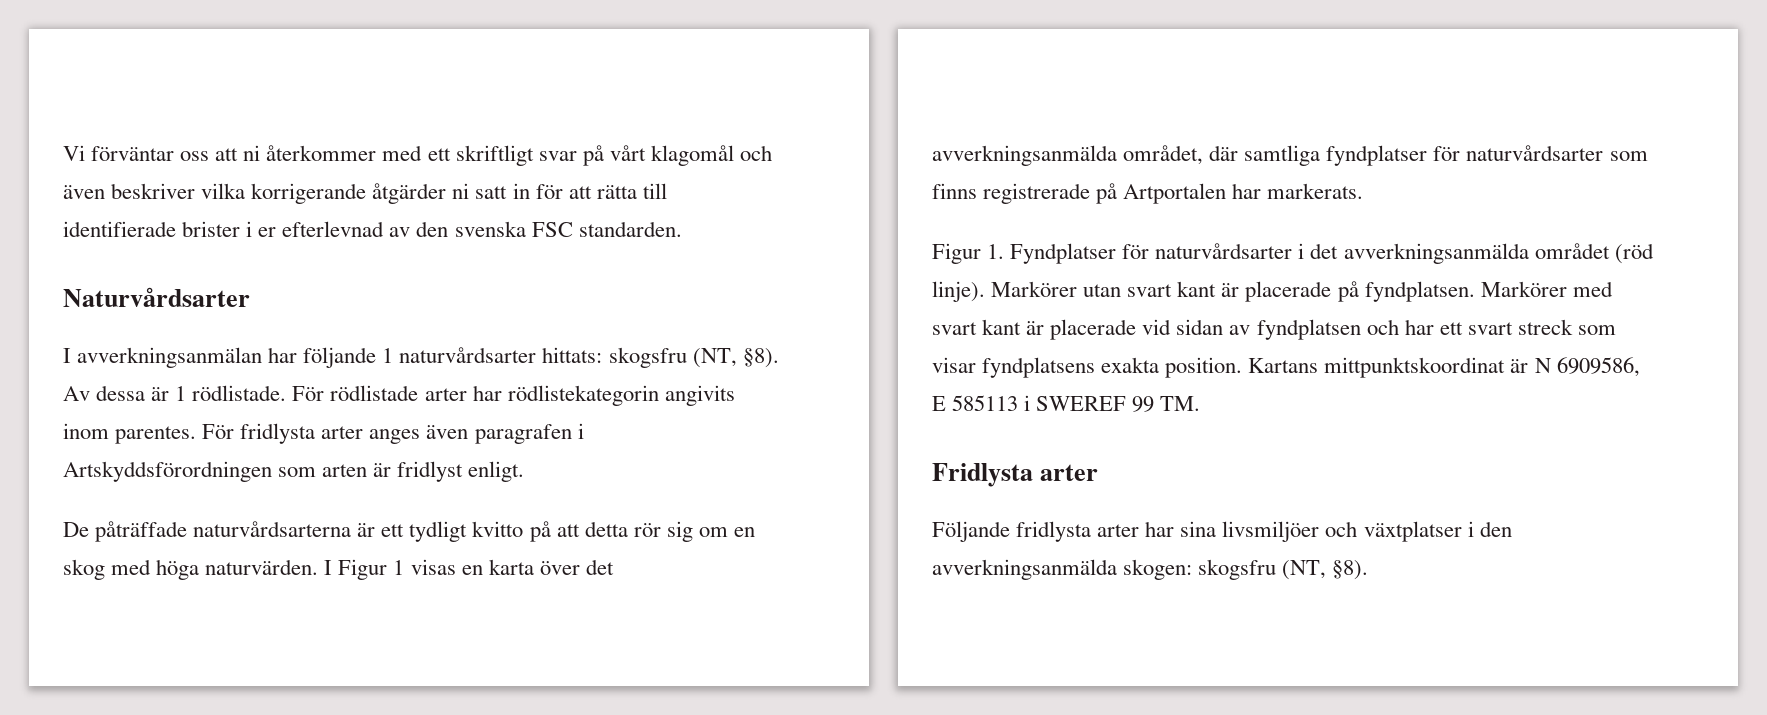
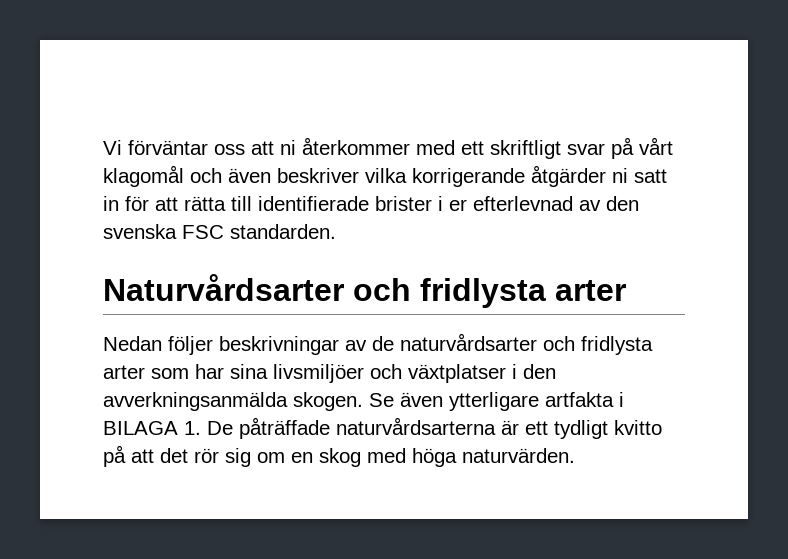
- Naturvårdsarter
- I avverkningsanmälan har följande 1 naturvårdsarter hittats: skogsfru (NT, §8). Av dessa är 1 rödlistade. För rödlistade arter har rödlistekategorin angivits inom parentes. För fridlysta arter anges även paragrafen i Artskyddsförordningen som arten är fridlyst enligt.
- De påträffade naturvårdsarterna är ett tydligt kvitto på att detta rör sig om en skog med höga naturvärden. I Figur 1 visas en karta över det avverkningsanmälda området, där samtliga fyndplatser för naturvårdsarter som finns registrerade på Artportalen har markerats.
- Figur 1. Fyndplatser för naturvårdsarter i det avverkningsanmälda området (röd linje). Markörer utan svart kant är placerade på fyndplatsen. Markörer med svart kant är placerade vid sidan av fyndplatsen och har ett svart streck som visar fyndplatsens exakta position. Kartans mittpunktskoordinat är N 6909586, E 585113 i SWEREF 99 TM.
- Fridlysta arter
- Följande fridlysta arter har sina livsmiljöer och växtplatser i den avverkningsanmälda skogen: skogsfru (NT, §8).
+ Naturvårdsarter och fridlysta arter
+ Nedan följer beskrivningar av de naturvårdsarter och fridlysta arter som har sina livsmiljöer och växtplatser i den avverkningsanmälda skogen. Se även ytterligare artfakta i BILAGA 1. De påträffade naturvårdsarterna är ett tydligt kvitto på att det rör sig om en skog med höga naturvärden.

